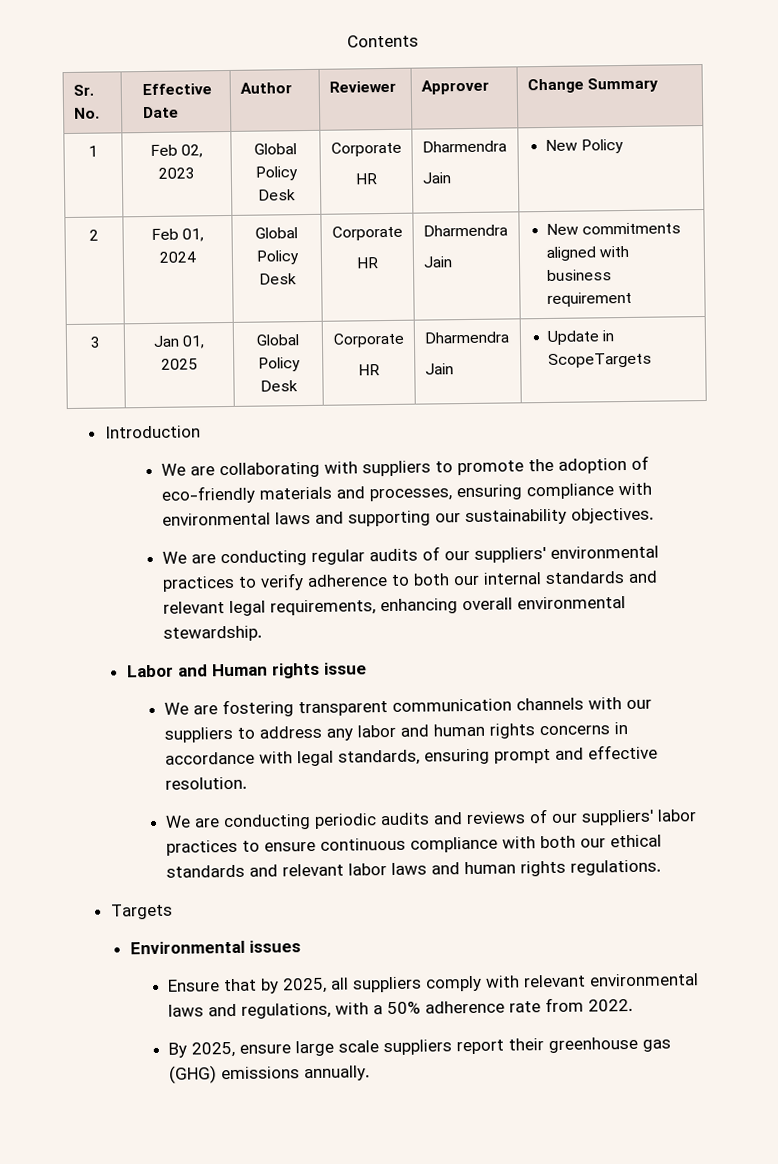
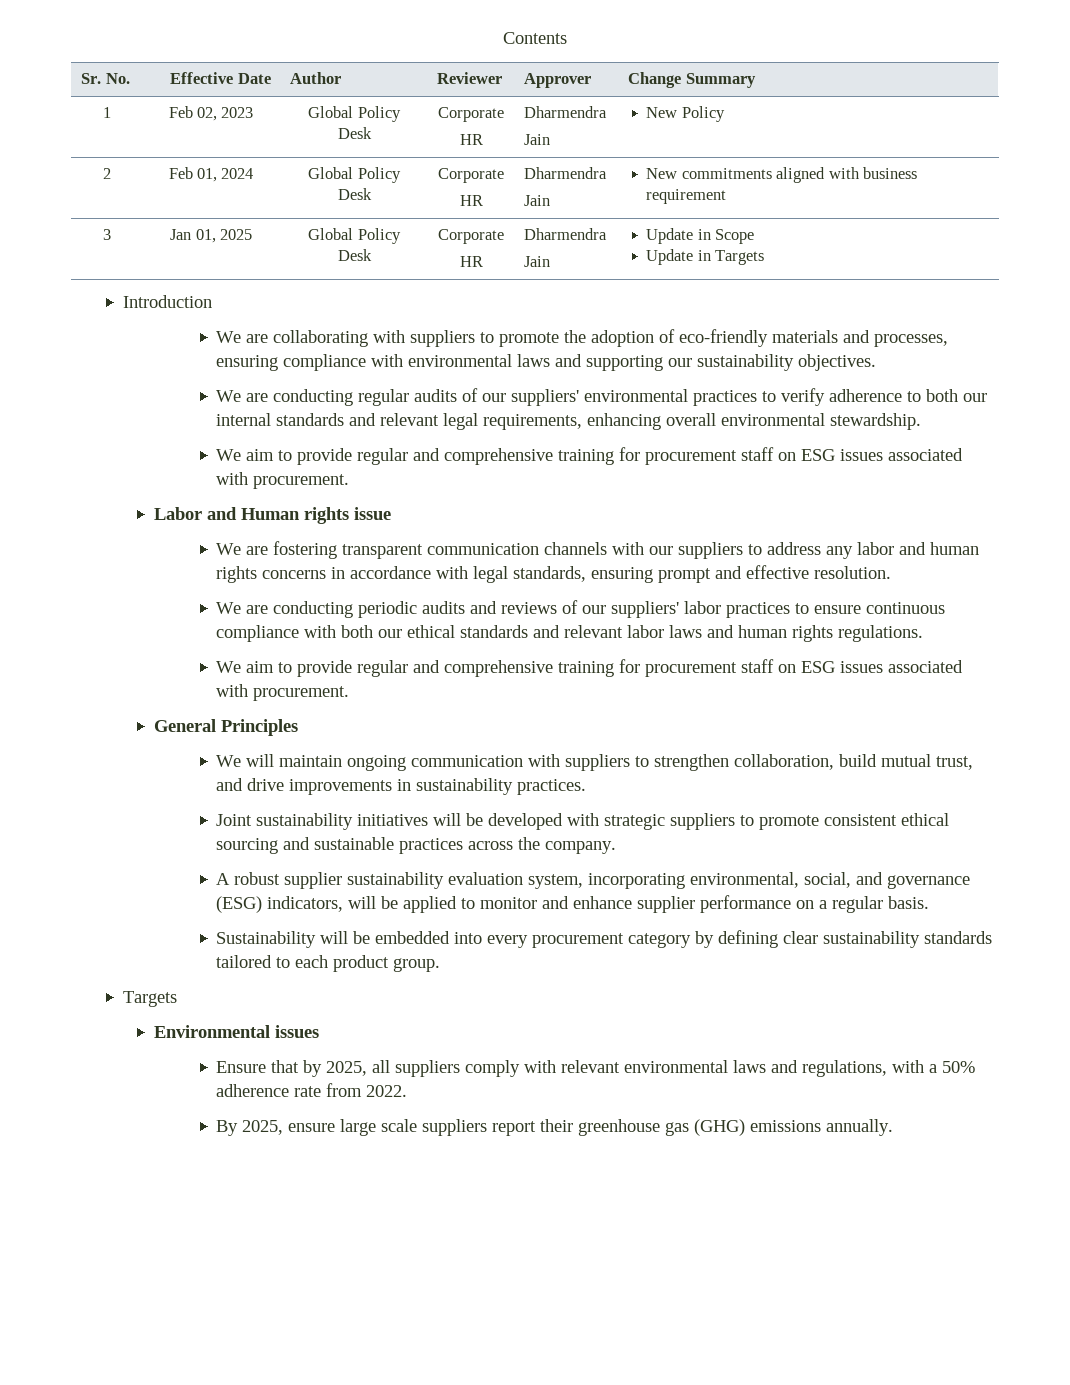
  3 | Jan 01, 2025 | Global Policy Desk | Corporate
  HR | Dharmendra
- Jain | Update in ScopeTargets
+ Jain | Update in Scope
+ Update in Targets
  We are conducting regular audits of our suppliers' environmental practices to verify adherence to both our internal standards and relevant legal requirements, enhancing overall environmental stewardship.
+ We aim to provide regular and comprehensive training for procurement staff on ESG issues associated with procurement.
  We are conducting periodic audits and reviews of our suppliers' labor practices to ensure continuous compliance with both our ethical standards and relevant labor laws and human rights regulations.
+ We aim to provide regular and comprehensive training for procurement staff on ESG issues associated with procurement.
+ General Principles
+ We will maintain ongoing communication with suppliers to strengthen collaboration, build mutual trust, and drive improvements in sustainability practices.
+ Joint sustainability initiatives will be developed with strategic suppliers to promote consistent ethical sourcing and sustainable practices across the company.
+ A robust supplier sustainability evaluation system, incorporating environmental, social, and governance (ESG) indicators, will be applied to monitor and enhance supplier performance on a regular basis.
+ Sustainability will be embedded into every procurement category by defining clear sustainability standards tailored to each product group.

